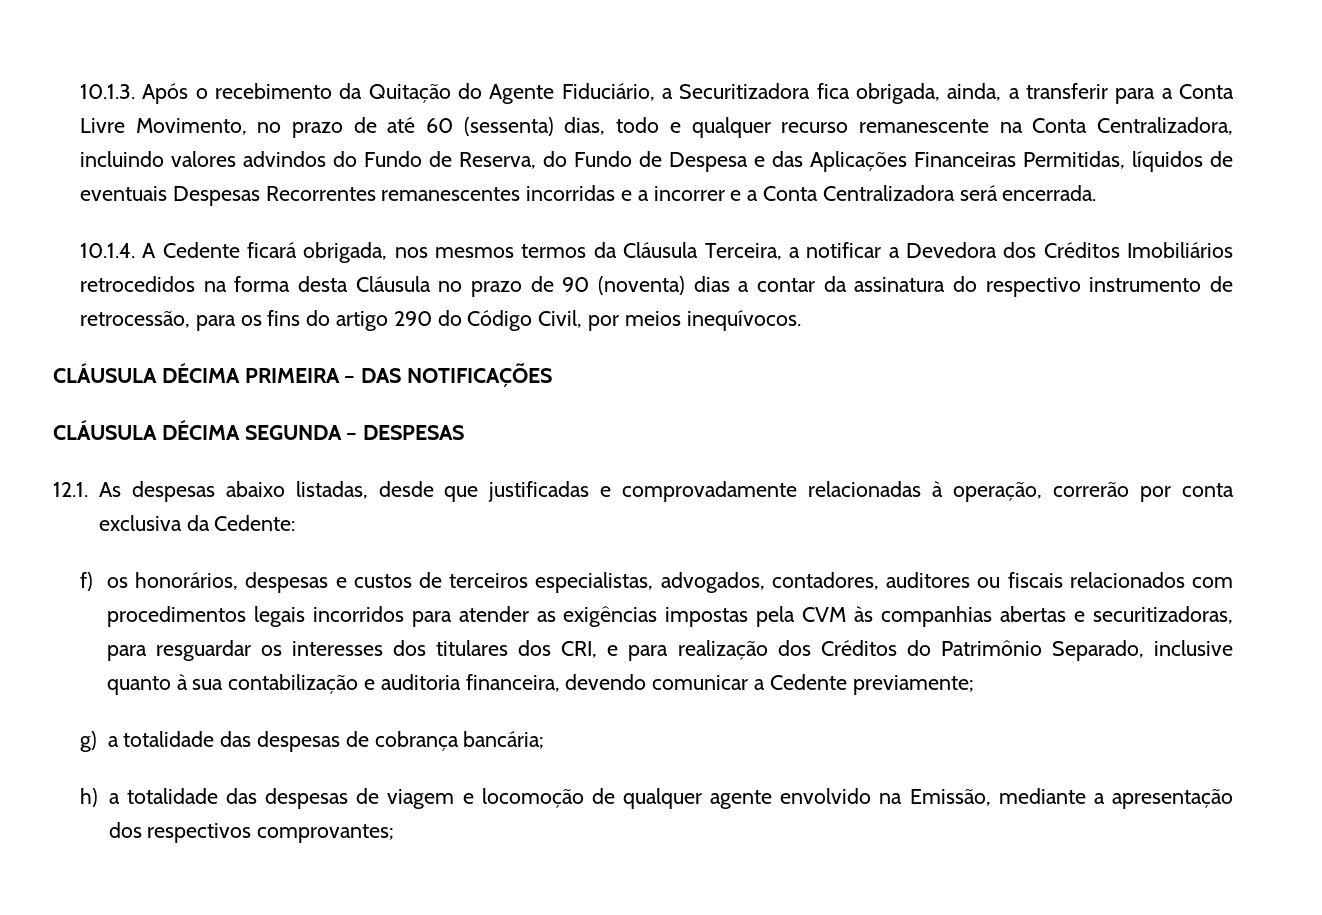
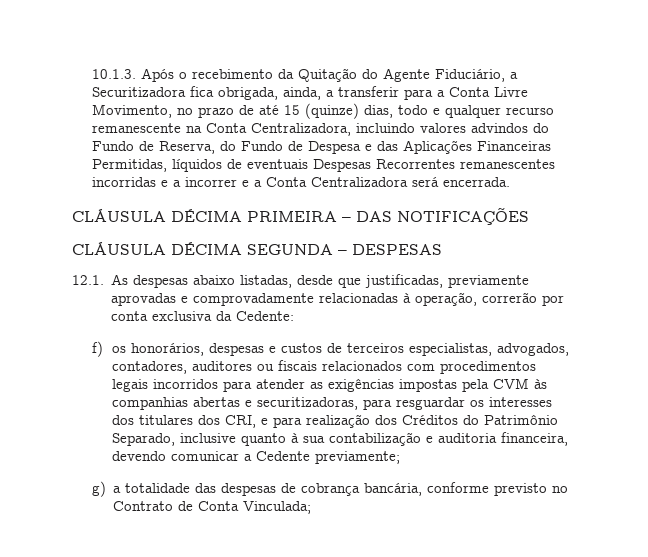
- 10.1.3. Após o recebimento da Quitação do Agente Fiduciário, a Securitizadora fica obrigada, ainda, a transferir para a Conta Livre Movimento, no prazo de até 60 (sessenta) dias, todo e qualquer recurso remanescente na Conta Centralizadora, incluindo valores advindos do Fundo de Reserva, do Fundo de Despesa e das Aplicações Financeiras Permitidas, líquidos de eventuais Despesas Recorrentes remanescentes incorridas e a incorrer e a Conta Centralizadora será encerrada.
+ 10.1.3. Após o recebimento da Quitação do Agente Fiduciário, a Securitizadora fica obrigada, ainda, a transferir para a Conta Livre Movimento, no prazo de até 15 (quinze) dias, todo e qualquer recurso remanescente na Conta Centralizadora, incluindo valores advindos do Fundo de Reserva, do Fundo de Despesa e das Aplicações Financeiras Permitidas, líquidos de eventuais Despesas Recorrentes remanescentes incorridas e a incorrer e a Conta Centralizadora será encerrada.
- 10.1.4. A Cedente ficará obrigada, nos mesmos termos da Cláusula Terceira, a notificar a Devedora dos Créditos Imobiliários retrocedidos na forma desta Cláusula no prazo de 90 (noventa) dias a contar da assinatura do respectivo instrumento de retrocessão, para os fins do artigo 290 do Código Civil, por meios inequívocos.
- 12.1. As despesas abaixo listadas, desde que justificadas e comprovadamente relacionadas à operação, correrão por conta exclusiva da Cedente:
+ 12.1. As despesas abaixo listadas, desde que justificadas, previamente aprovadas e comprovadamente relacionadas à operação, correrão por conta exclusiva da Cedente:
- g) a totalidade das despesas de cobrança bancária;
- h) a totalidade das despesas de viagem e locomoção de qualquer agente envolvido na Emissão, mediante a apresentação dos respectivos comprovantes;
+ g) a totalidade das despesas de cobrança bancária, conforme previsto no Contrato de Conta Vinculada;

